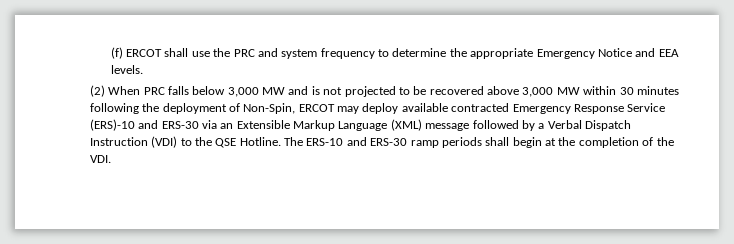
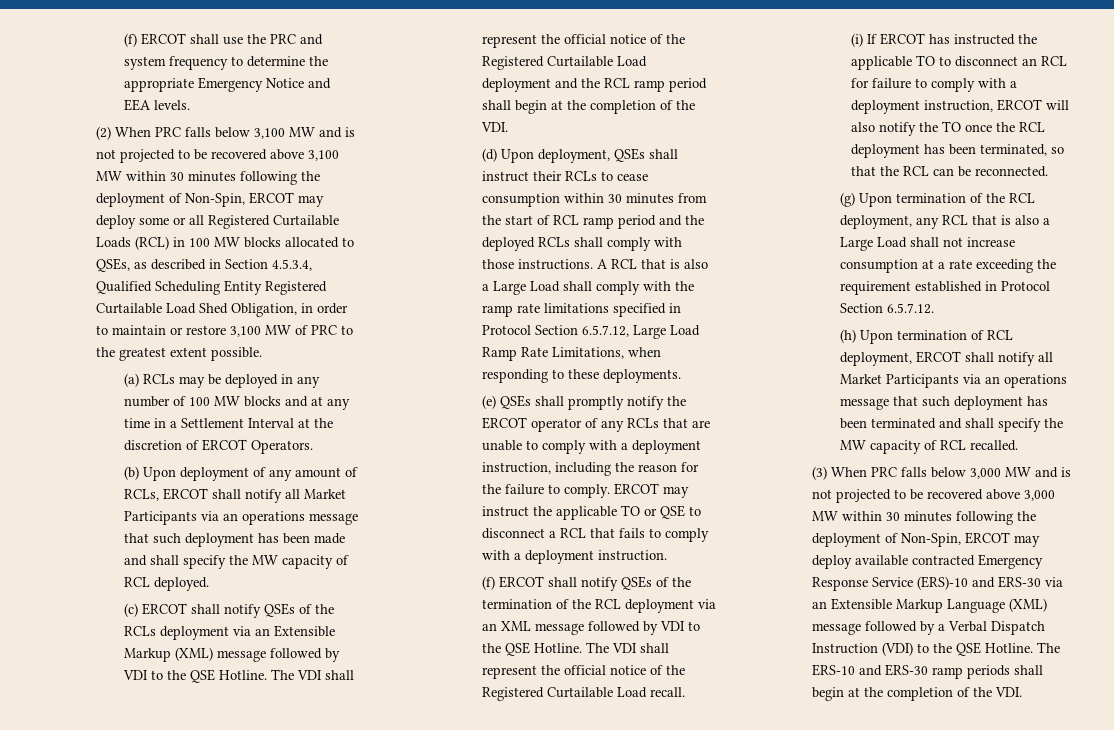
- (2) When PRC falls below 3,000 MW and is not projected to be recovered above 3,000 MW within 30 minutes following the deployment of Non-Spin, ERCOT may deploy available contracted Emergency Response Service (ERS)-10 and ERS-30 via an Extensible Markup Language (XML) message followed by a Verbal Dispatch Instruction (VDI) to the QSE Hotline.
+ (2) When PRC falls below 3,100 MW and is not projected to be recovered above 3,100 MW within 30 minutes following the deployment of Non-Spin, ERCOT may deploy some or all Registered Curtailable Loads (RCL) in 100 MW blocks allocated to QSEs, as described in Section 4.5.3.4, Qualified Scheduling Entity Registered Curtailable Load Shed Obligation, in order to maintain or restore 3,100 MW of PRC to the greatest extent possible.
+ (a) RCLs may be deployed in any number of 100 MW blocks and at any time in a Settlement Interval at the discretion of ERCOT Operators.
+ (b) Upon deployment of any amount of RCLs, ERCOT shall notify all Market Participants via an operations message that such deployment has been made and shall specify the MW capacity of RCL deployed.
+ (c) ERCOT shall notify QSEs of the RCLs deployment via an Extensible Markup (XML) message followed by VDI to the QSE Hotline. The VDI shall represent the official notice of the Registered Curtailable Load deployment and the RCL ramp period shall begin at the completion of the VDI.
+ (d) Upon deployment, QSEs shall instruct their RCLs to cease consumption within 30 minutes from the start of RCL ramp period and the deployed RCLs shall comply with those instructions. A RCL that is also a Large Load shall comply with the ramp rate limitations specified in Protocol Section 6.5.7.12, Large Load Ramp Rate Limitations, when responding to these deployments.
+ (e) QSEs shall promptly notify the ERCOT operator of any RCLs that are unable to comply with a deployment instruction, including the reason for the failure to comply. ERCOT may instruct the applicable TO or QSE to disconnect a RCL that fails to comply with a deployment instruction.
+ (f) ERCOT shall notify QSEs of the termination of the RCL deployment via an XML message followed by VDI to the QSE Hotline. The VDI shall represent the official notice of the Registered Curtailable Load recall.
+ (i) If ERCOT has instructed the applicable TO to disconnect an RCL for failure to comply with a deployment instruction, ERCOT will also notify the TO once the RCL deployment has been terminated, so that the RCL can be reconnected.
+ (g) Upon termination of the RCL deployment, any RCL that is also a Large Load shall not increase consumption at a rate exceeding the requirement established in Protocol Section 6.5.7.12.
+ (h) Upon termination of RCL deployment, ERCOT shall notify all Market Participants via an operations message that such deployment has been terminated and shall specify the MW capacity of RCL recalled.
+ (3) When PRC falls below 3,000 MW and is not projected to be recovered above 3,000 MW within 30 minutes following the deployment of Non-Spin, ERCOT may deploy available contracted Emergency Response Service (ERS)-10 and ERS-30 via an Extensible Markup Language (XML) message followed by a Verbal Dispatch Instruction (VDI) to the QSE Hotline.

